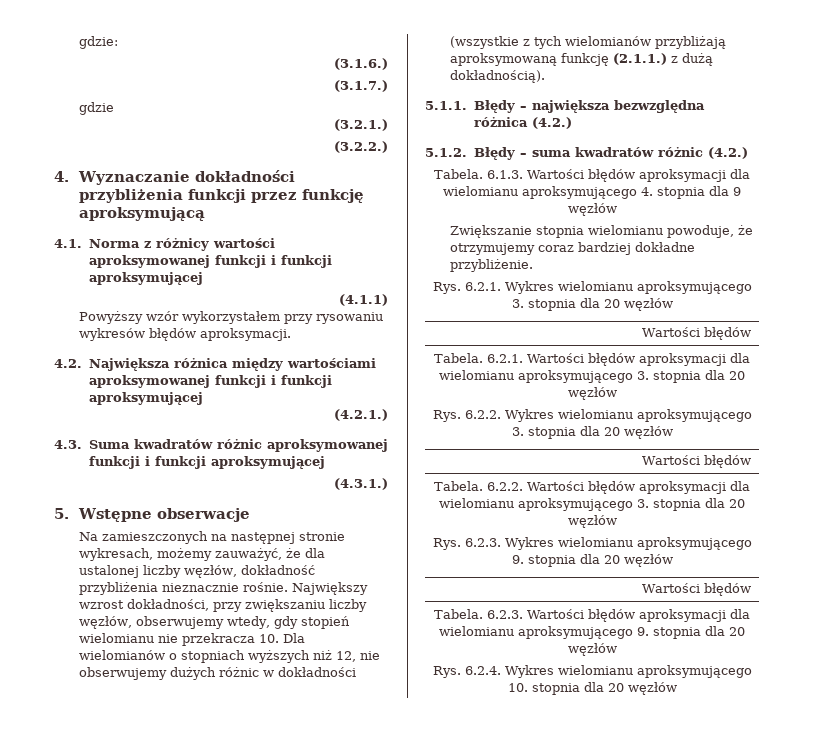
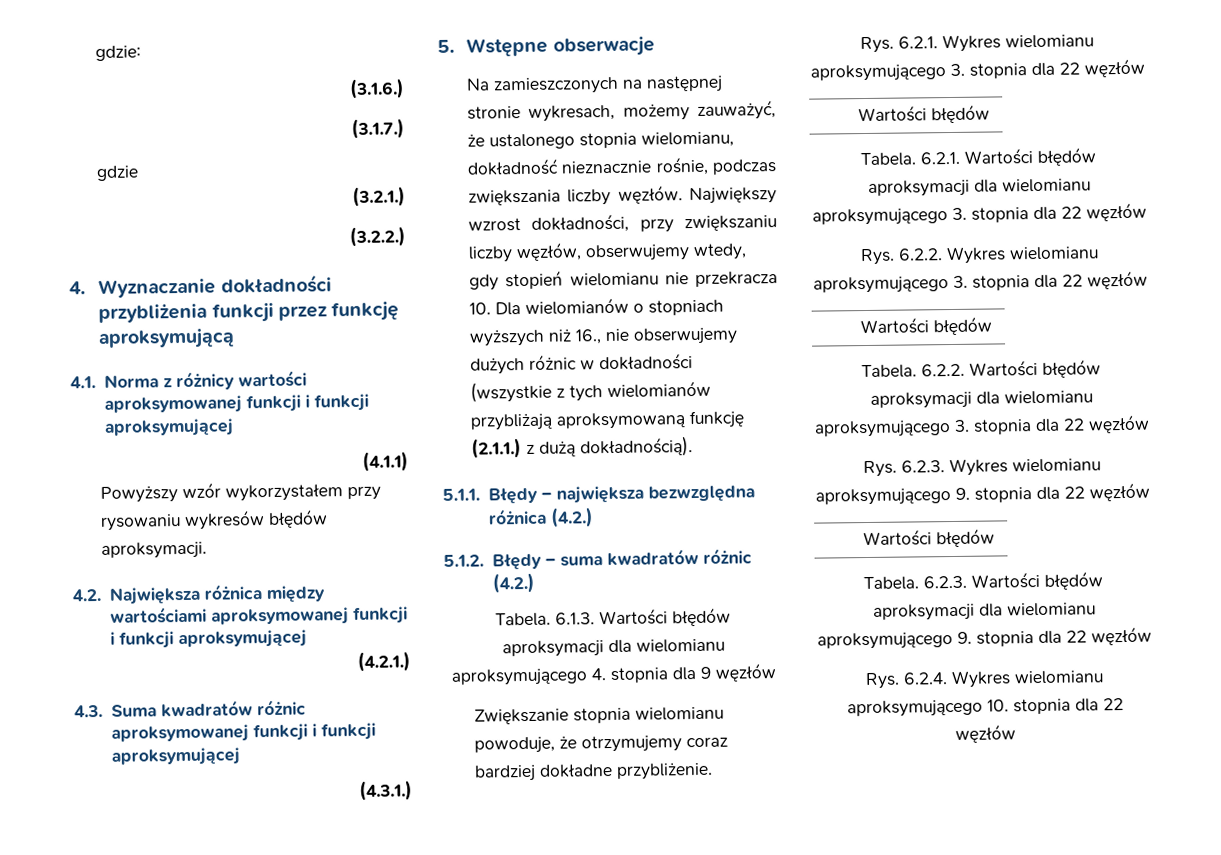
- Na zamieszczonych na następnej stronie wykresach, możemy zauważyć, że dla ustalonej liczby węzłów, dokładność przybliżenia nieznacznie rośnie.
+ Na zamieszczonych na następnej stronie wykresach, możemy zauważyć, że ustalonego stopnia wielomianu, dokładność nieznacznie rośnie, podczas zwiększania liczby węzłów.
- Największy wzrost dokładności, przy zwiększaniu liczby węzłów, obserwujemy wtedy, gdy stopień wielomianu nie przekracza 10. Dla wielomianów o stopniach wyższych niż 12, nie obserwujemy dużych różnic w dokładności (wszystkie z tych wielomianów przybliżają aproksymowaną funkcję (2.1.1.) z dużą dokładnością).
+ Największy wzrost dokładności, przy zwiększaniu liczby węzłów, obserwujemy wtedy, gdy stopień wielomianu nie przekracza 10. Dla wielomianów o stopniach wyższych niż 16., nie obserwujemy dużych różnic w dokładności (wszystkie z tych wielomianów przybliżają aproksymowaną funkcję (2.1.1.) z dużą dokładnością).
- Rys. 6.2.1. Wykres wielomianu aproksymującego 3. stopnia dla 20 węzłów
+ Rys. 6.2.1. Wykres wielomianu aproksymującego 3. stopnia dla 22 węzłów
- 6.2.1. Wartości błędów aproksymacji dla wielomianu aproksymującego 3. stopnia dla 20 węzłów
+ 6.2.1. Wartości błędów aproksymacji dla wielomianu aproksymującego 3. stopnia dla 22 węzłów
- Rys. 6.2.2. Wykres wielomianu aproksymującego 3. stopnia dla 20 węzłów
+ Rys. 6.2.2. Wykres wielomianu aproksymującego 3. stopnia dla 22 węzłów
- 6.2.2. Wartości błędów aproksymacji dla wielomianu aproksymującego 3. stopnia dla 20 węzłów
+ 6.2.2. Wartości błędów aproksymacji dla wielomianu aproksymującego 3. stopnia dla 22 węzłów
- Rys. 6.2.3. Wykres wielomianu aproksymującego 9. stopnia dla 20 węzłów
+ Rys. 6.2.3. Wykres wielomianu aproksymującego 9. stopnia dla 22 węzłów
- 6.2.3. Wartości błędów aproksymacji dla wielomianu aproksymującego 9. stopnia dla 20 węzłów
+ 6.2.3. Wartości błędów aproksymacji dla wielomianu aproksymującego 9. stopnia dla 22 węzłów
- Rys. 6.2.4. Wykres wielomianu aproksymującego 10. stopnia dla 20 węzłów
+ Rys. 6.2.4. Wykres wielomianu aproksymującego 10. stopnia dla 22 węzłów

